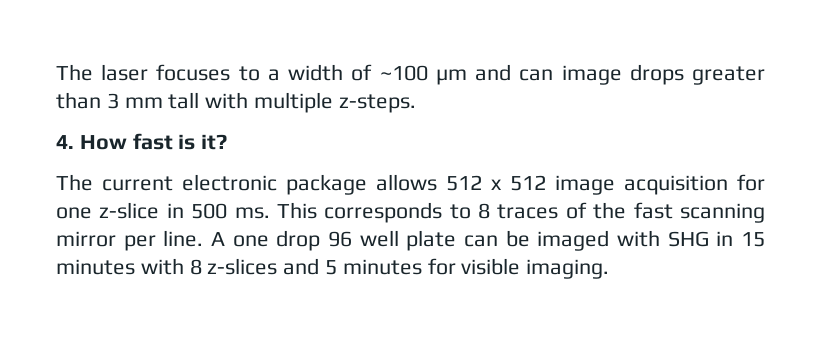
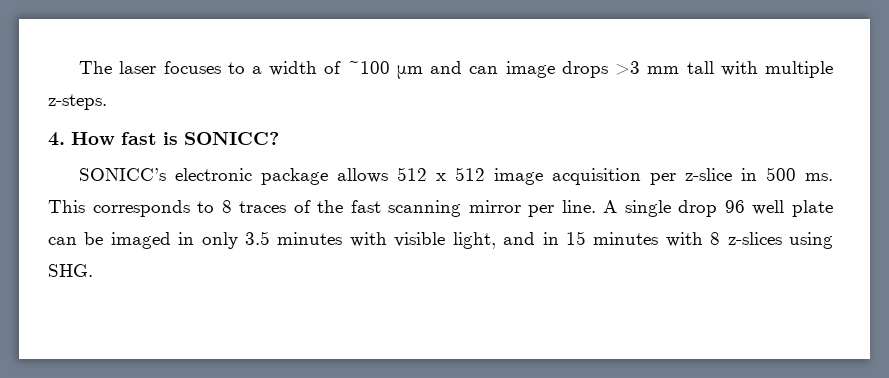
- The laser focuses to a width of ~100 μm and can image drops greater than 3 mm tall with multiple z-steps.
+ The laser focuses to a width of ~100 μm and can image drops >3 mm tall with multiple z-steps.
- 4. How fast is it?
- The current electronic package allows 512 x 512 image acquisition for one z-slice in 500 ms.
+ 4. How fast is SONICC?
+ SONICC’s electronic package allows 512 x 512 image acquisition per z-slice in 500 ms.
- A one drop 96 well plate can be imaged with SHG in 15 minutes with 8 z-slices and 5 minutes for visible imaging.
+ A single drop 96 well plate can be imaged in only 3.5 minutes with visible light, and in 15 minutes with 8 z-slices using SHG.

